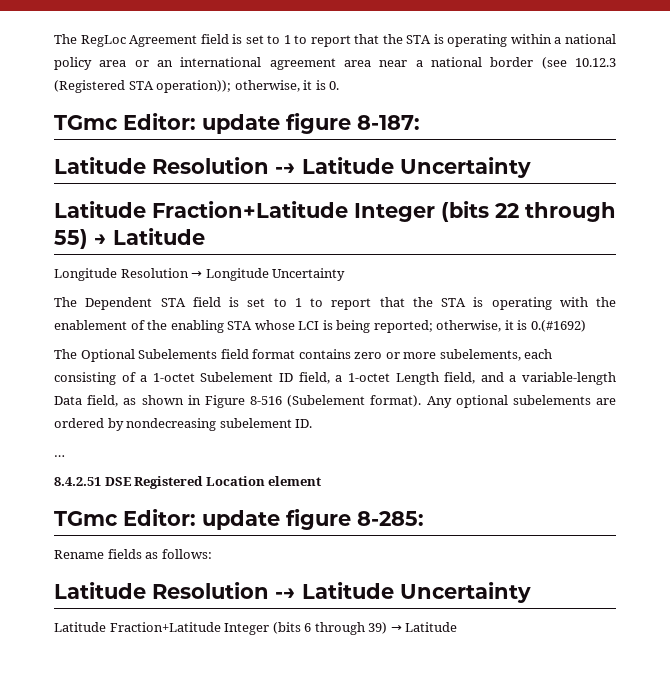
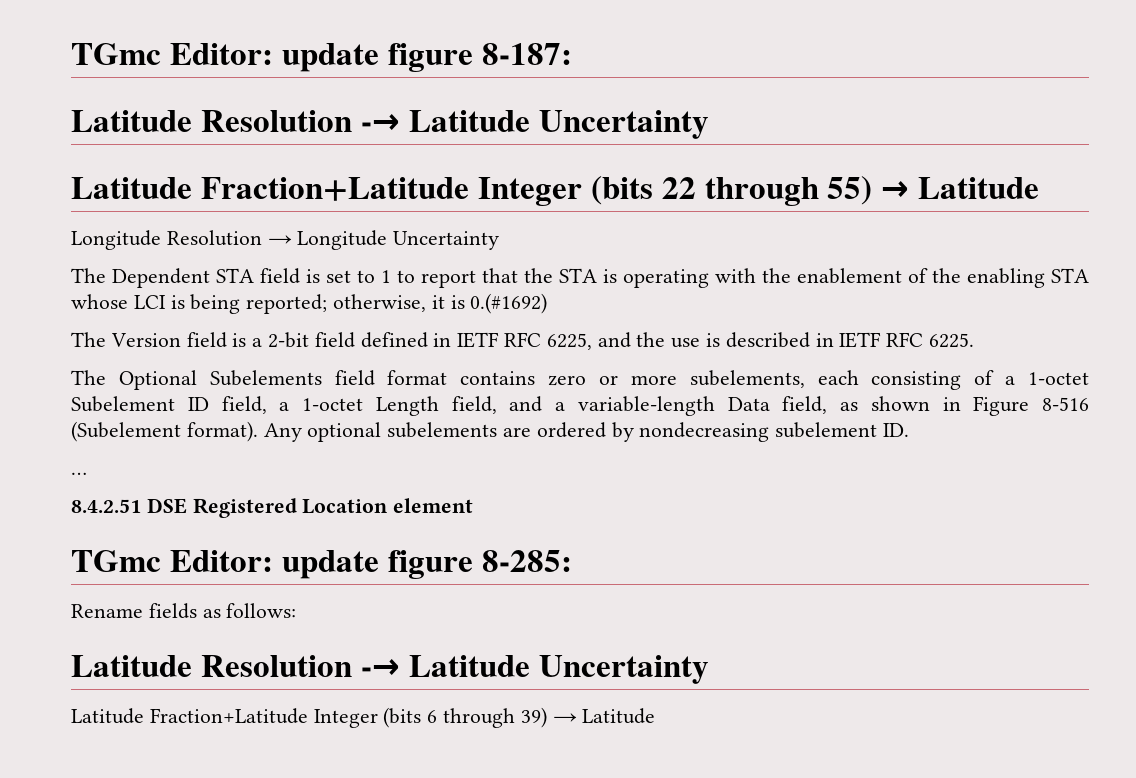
- The RegLoc Agreement field is set to 1 to report that the STA is operating within a national policy area or an international agreement area near a national border (see 10.12.3 (Registered STA operation)); otherwise, it is 0.
+ The Version field is a 2-bit field defined in IETF RFC 6225, and the use is described in IETF RFC 6225.

